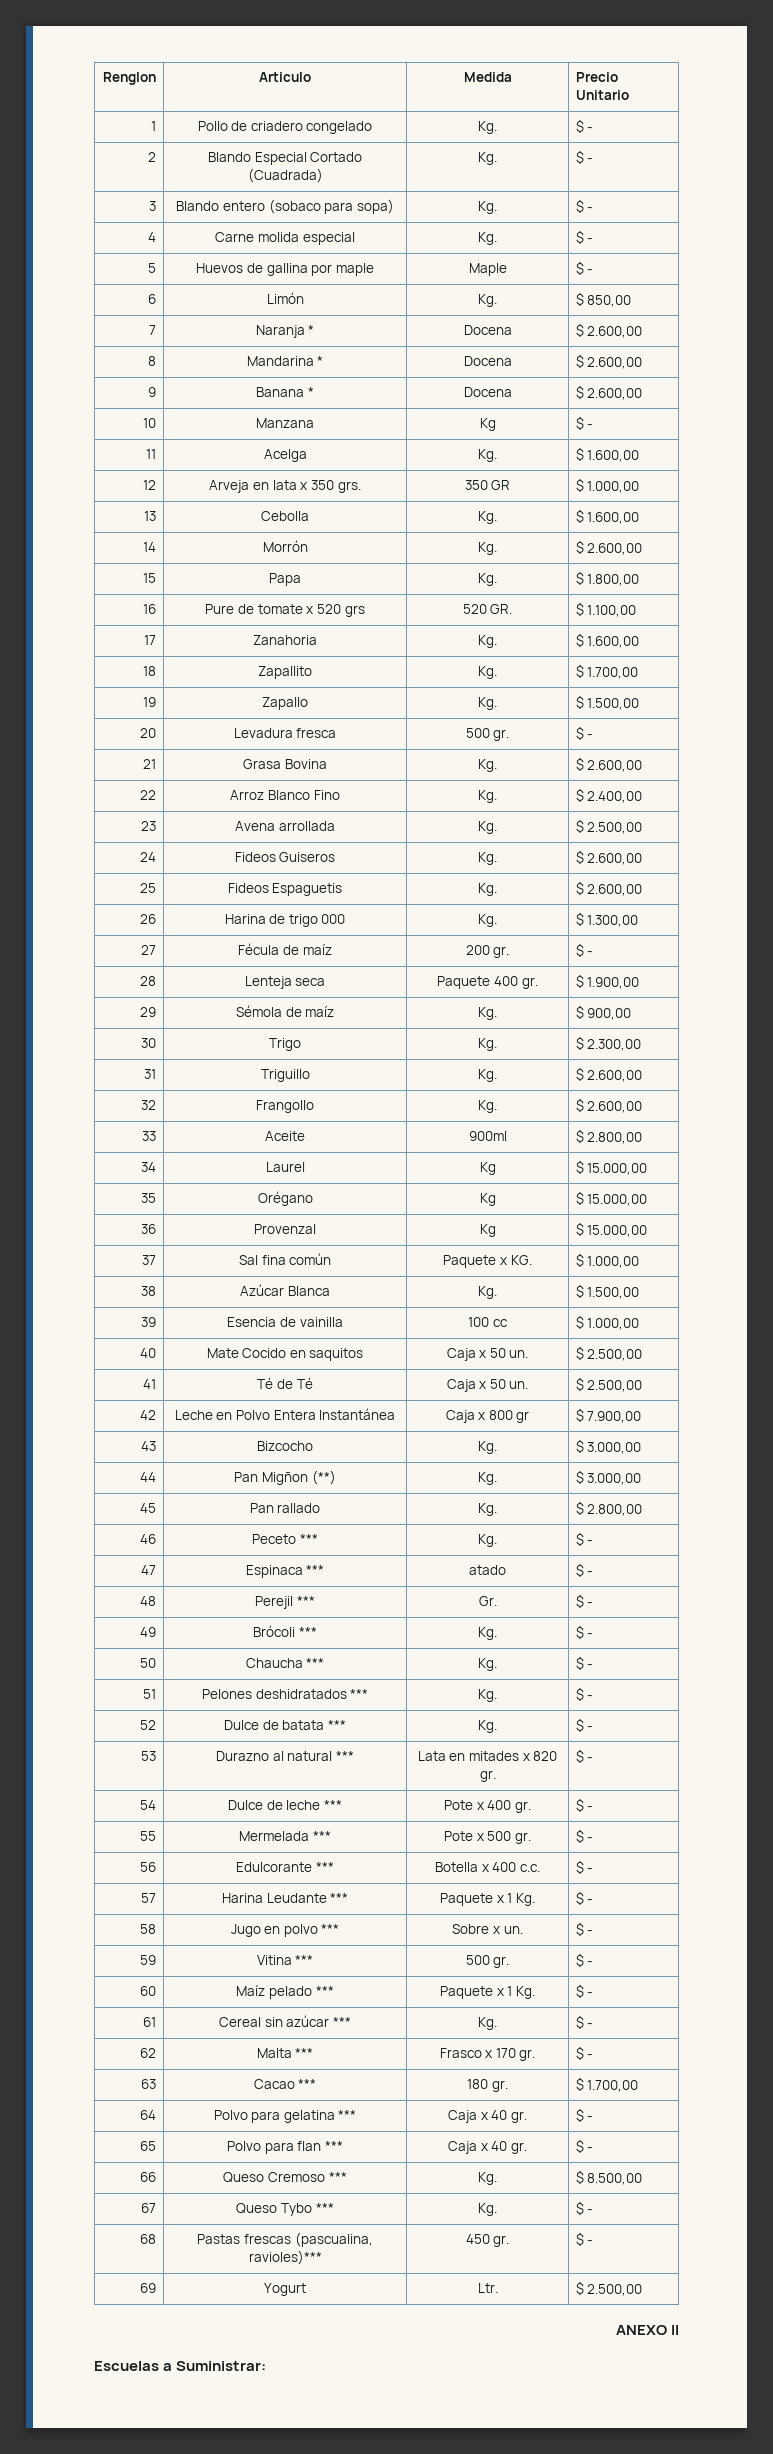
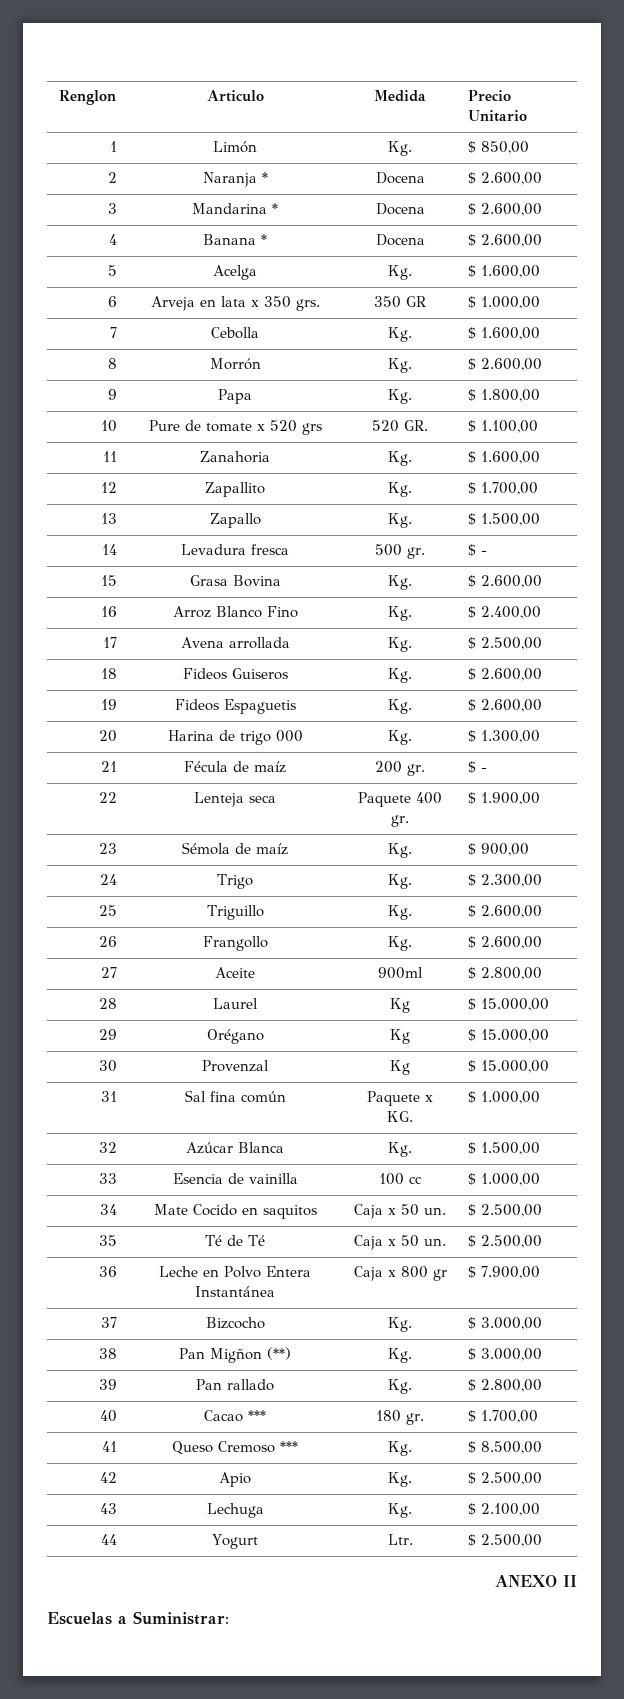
- 1 | Pollo de criadero congelado | Kg. | $ -
- 2 | Blando Especial Cortado (Cuadrada) | Kg. | $ -
- 3 | Blando entero (sobaco para sopa) | Kg. | $ -
- 4 | Carne molida especial | Kg. | $ -
- 5 | Huevos de gallina por maple | Maple | $ -
- 6 | Limón | Kg. | $ 850,00
+ 1 | Limón | Kg. | $ 850,00
- 7 | Naranja * | Docena | $ 2.600,00
+ 2 | Naranja * | Docena | $ 2.600,00
- 8 | Mandarina * | Docena | $ 2.600,00
+ 3 | Mandarina * | Docena | $ 2.600,00
- 9 | Banana * | Docena | $ 2.600,00
+ 4 | Banana * | Docena | $ 2.600,00
- 10 | Manzana | Kg | $ -
- 11 | Acelga | Kg. | $ 1.600,00
+ 5 | Acelga | Kg. | $ 1.600,00
- 12 | Arveja en lata x 350 grs. | 350 GR | $ 1.000,00
+ 6 | Arveja en lata x 350 grs. | 350 GR | $ 1.000,00
- 13 | Cebolla | Kg. | $ 1.600,00
+ 7 | Cebolla | Kg. | $ 1.600,00
- 14 | Morrón | Kg. | $ 2.600,00
+ 8 | Morrón | Kg. | $ 2.600,00
- 15 | Papa | Kg. | $ 1.800,00
+ 9 | Papa | Kg. | $ 1.800,00
- 16 | Pure de tomate x 520 grs | 520 GR. | $ 1.100,00
+ 10 | Pure de tomate x 520 grs | 520 GR. | $ 1.100,00
- 17 | Zanahoria | Kg. | $ 1.600,00
+ 11 | Zanahoria | Kg. | $ 1.600,00
- 18 | Zapallito | Kg. | $ 1.700,00
+ 12 | Zapallito | Kg. | $ 1.700,00
- 19 | Zapallo | Kg. | $ 1.500,00
+ 13 | Zapallo | Kg. | $ 1.500,00
- 20 | Levadura fresca | 500 gr. | $ -
+ 14 | Levadura fresca | 500 gr. | $ -
- 21 | Grasa Bovina | Kg. | $ 2.600,00
+ 15 | Grasa Bovina | Kg. | $ 2.600,00
- 22 | Arroz Blanco Fino | Kg. | $ 2.400,00
+ 16 | Arroz Blanco Fino | Kg. | $ 2.400,00
- 23 | Avena arrollada | Kg. | $ 2.500,00
+ 17 | Avena arrollada | Kg. | $ 2.500,00
- 24 | Fideos Guiseros | Kg. | $ 2.600,00
+ 18 | Fideos Guiseros | Kg. | $ 2.600,00
- 25 | Fideos Espaguetis | Kg. | $ 2.600,00
+ 19 | Fideos Espaguetis | Kg. | $ 2.600,00
- 26 | Harina de trigo 000 | Kg. | $ 1.300,00
+ 20 | Harina de trigo 000 | Kg. | $ 1.300,00
- 27 | Fécula de maíz | 200 gr. | $ -
+ 21 | Fécula de maíz | 200 gr. | $ -
- 28 | Lenteja seca | Paquete 400 gr. | $ 1.900,00
+ 22 | Lenteja seca | Paquete 400 gr. | $ 1.900,00
- 29 | Sémola de maíz | Kg. | $ 900,00
+ 23 | Sémola de maíz | Kg. | $ 900,00
- 30 | Trigo | Kg. | $ 2.300,00
+ 24 | Trigo | Kg. | $ 2.300,00
- 31 | Triguillo | Kg. | $ 2.600,00
+ 25 | Triguillo | Kg. | $ 2.600,00
- 32 | Frangollo | Kg. | $ 2.600,00
+ 26 | Frangollo | Kg. | $ 2.600,00
- 33 | Aceite | 900ml | $ 2.800,00
+ 27 | Aceite | 900ml | $ 2.800,00
- 34 | Laurel | Kg | $ 15.000,00
+ 28 | Laurel | Kg | $ 15.000,00
- 35 | Orégano | Kg | $ 15.000,00
+ 29 | Orégano | Kg | $ 15.000,00
- 36 | Provenzal | Kg | $ 15.000,00
+ 30 | Provenzal | Kg | $ 15.000,00
- 37 | Sal fina común | Paquete x KG. | $ 1.000,00
+ 31 | Sal fina común | Paquete x KG. | $ 1.000,00
- 38 | Azúcar Blanca | Kg. | $ 1.500,00
+ 32 | Azúcar Blanca | Kg. | $ 1.500,00
- 39 | Esencia de vainilla | 100 cc | $ 1.000,00
+ 33 | Esencia de vainilla | 100 cc | $ 1.000,00
- 40 | Mate Cocido en saquitos | Caja x 50 un. | $ 2.500,00
+ 34 | Mate Cocido en saquitos | Caja x 50 un. | $ 2.500,00
- 41 | Té de Té | Caja x 50 un. | $ 2.500,00
+ 35 | Té de Té | Caja x 50 un. | $ 2.500,00
- 42 | Leche en Polvo Entera Instantánea | Caja x 800 gr | $ 7.900,00
+ 36 | Leche en Polvo Entera Instantánea | Caja x 800 gr | $ 7.900,00
- 43 | Bizcocho | Kg. | $ 3.000,00
+ 37 | Bizcocho | Kg. | $ 3.000,00
- 44 | Pan Migñon (**) | Kg. | $ 3.000,00
+ 38 | Pan Migñon (**) | Kg. | $ 3.000,00
- 45 | Pan rallado | Kg. | $ 2.800,00
+ 39 | Pan rallado | Kg. | $ 2.800,00
- 46 | Peceto *** | Kg. | $ -
- 47 | Espinaca *** | atado | $ -
- 48 | Perejil *** | Gr. | $ -
- 49 | Brócoli *** | Kg. | $ -
- 50 | Chaucha *** | Kg. | $ -
- 51 | Pelones deshidratados *** | Kg. | $ -
- 52 | Dulce de batata *** | Kg. | $ -
- 53 | Durazno al natural *** | Lata en mitades x 820 gr. | $ -
- 54 | Dulce de leche *** | Pote x 400 gr. | $ -
- 55 | Mermelada *** | Pote x 500 gr. | $ -
- 56 | Edulcorante *** | Botella x 400 c.c. | $ -
- 57 | Harina Leudante *** | Paquete x 1 Kg. | $ -
- 58 | Jugo en polvo *** | Sobre x un. | $ -
- 59 | Vitina *** | 500 gr. | $ -
- 60 | Maíz pelado *** | Paquete x 1 Kg. | $ -
- 61 | Cereal sin azúcar *** | Kg. | $ -
- 62 | Malta *** | Frasco x 170 gr. | $ -
- 63 | Cacao *** | 180 gr. | $ 1.700,00
+ 40 | Cacao *** | 180 gr. | $ 1.700,00
- 64 | Polvo para gelatina *** | Caja x 40 gr. | $ -
- 65 | Polvo para flan *** | Caja x 40 gr. | $ -
- 66 | Queso Cremoso *** | Kg. | $ 8.500,00
+ 41 | Queso Cremoso *** | Kg. | $ 8.500,00
- 67 | Queso Tybo *** | Kg. | $ -
- 68 | Pastas frescas (pascualina, ravioles)*** | 450 gr. | $ -
- 69 | Yogurt | Ltr. | $ 2.500,00
+ 42 | Apio | Kg. | $ 2.500,00
+ 43 | Lechuga | Kg. | $ 2.100,00
+ 44 | Yogurt | Ltr. | $ 2.500,00

